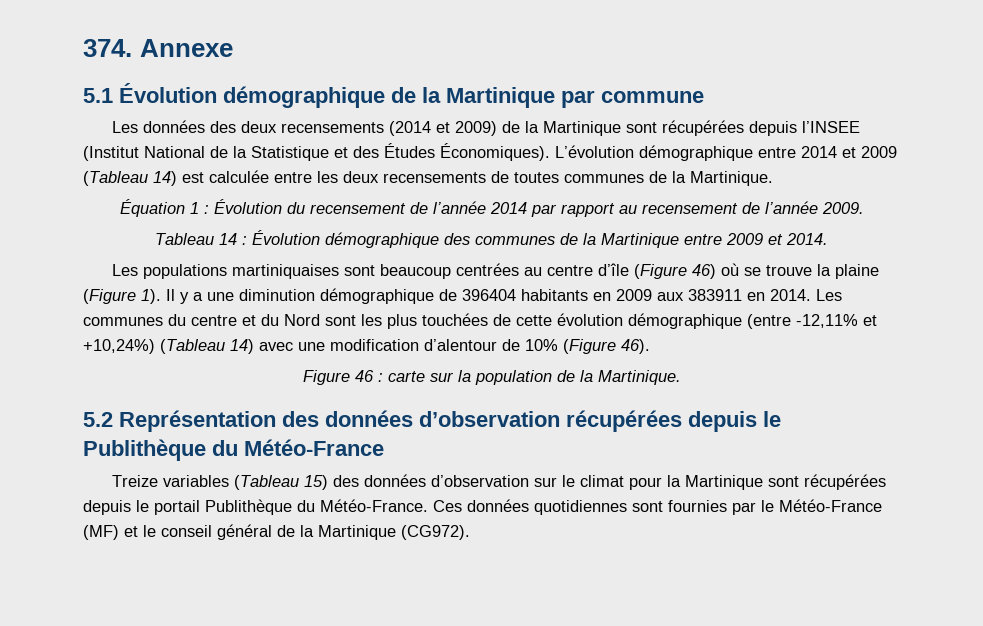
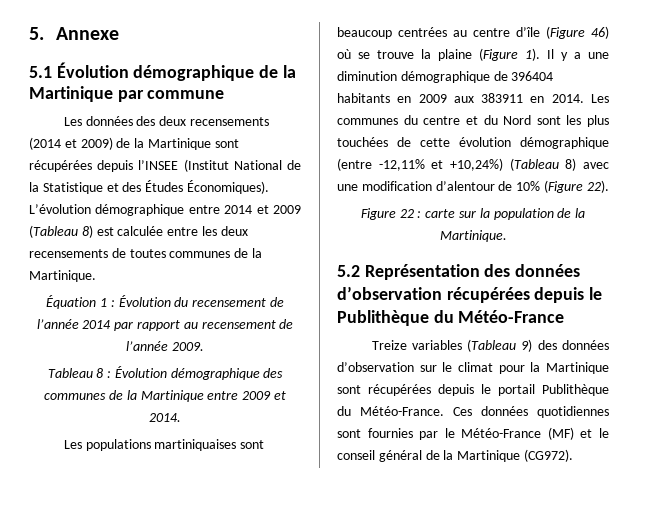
- 374. Annexe
+ 5. Annexe
- L’évolution démographique entre 2014 et 2009 (Tableau 14) est calculée entre les deux recensements de toutes communes de la Martinique.
+ L’évolution démographique entre 2014 et 2009 (Tableau 8) est calculée entre les deux recensements de toutes communes de la Martinique.
- Tableau 14 : Évolution démographique des communes de la Martinique entre 2009 et 2014.
+ Tableau 8 : Évolution démographique des communes de la Martinique entre 2009 et 2014.
- Les communes du centre et du Nord sont les plus touchées de cette évolution démographique (entre -12,11% et +10,24%) (Tableau 14) avec une modification d’alentour de 10% (Figure 46).
+ Les communes du centre et du Nord sont les plus touchées de cette évolution démographique (entre -12,11% et +10,24%) (Tableau 8) avec une modification d’alentour de 10% (Figure 22).
- Figure 46 : carte sur la population de la Martinique.
+ Figure 22 : carte sur la population de la Martinique.
- Treize variables (Tableau 15) des données d’observation sur le climat pour la Martinique sont récupérées depuis le portail Publithèque du Météo-France.
+ Treize variables (Tableau 9) des données d’observation sur le climat pour la Martinique sont récupérées depuis le portail Publithèque du Météo-France.

